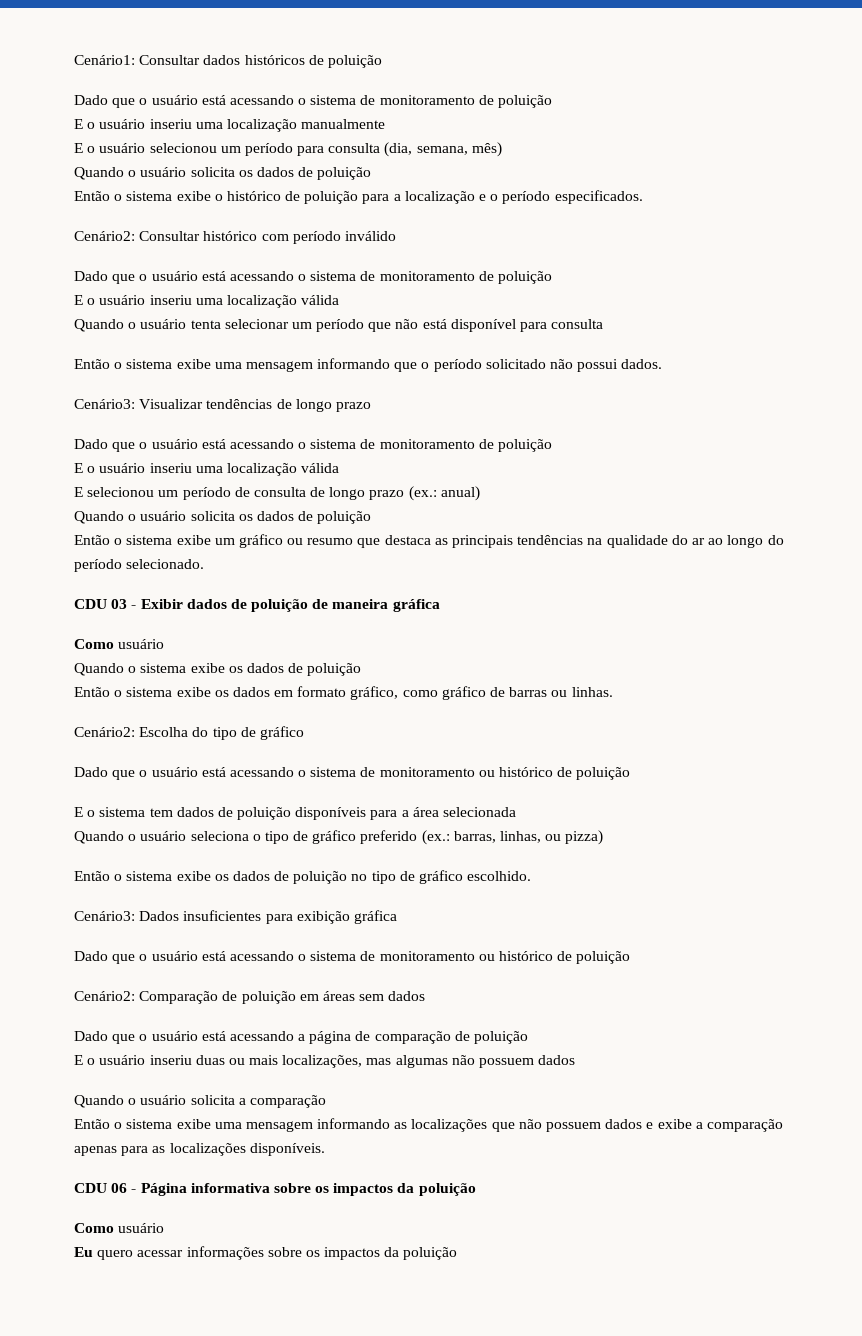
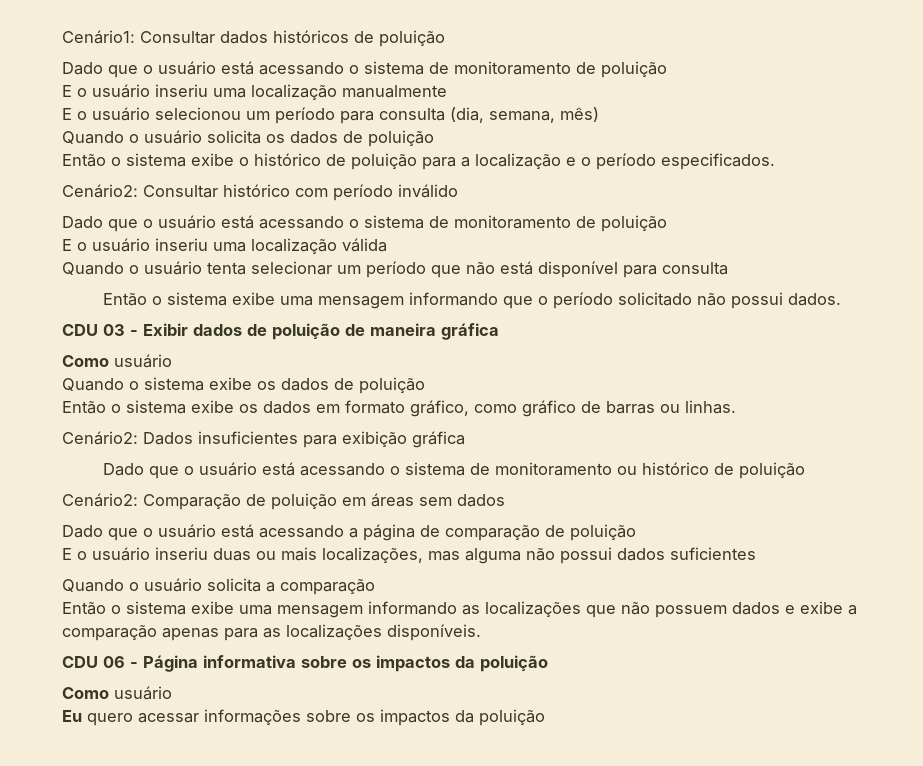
- Cenário3: Visualizar tendências de longo prazo
- Dado que o usuário está acessando o sistema de monitoramento de poluição
- E o usuário inseriu uma localização válida
- E selecionou um período de consulta de longo prazo (ex.: anual)
- Quando o usuário solicita os dados de poluição
- Então o sistema exibe um gráfico ou resumo que destaca as principais tendências na qualidade do ar ao longo do período selecionado.
- Cenário2: Escolha do tipo de gráfico
- Dado que o usuário está acessando o sistema de monitoramento ou histórico de poluição
- E o sistema tem dados de poluição disponíveis para a área selecionada
- Quando o usuário seleciona o tipo de gráfico preferido (ex.: barras, linhas, ou pizza)
- Então o sistema exibe os dados de poluição no tipo de gráfico escolhido.
- Cenário3: Dados insuficientes para exibição gráfica
+ Cenário2: Dados insuficientes para exibição gráfica
- E o usuário inseriu duas ou mais localizações, mas algumas não possuem dados
+ E o usuário inseriu duas ou mais localizações, mas alguma não possui dados suficientes

